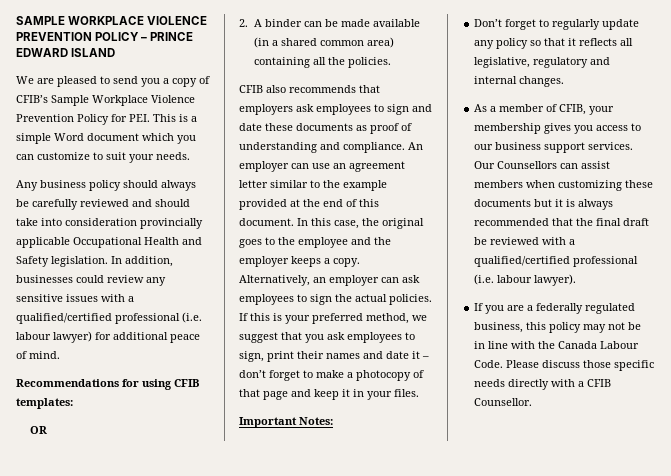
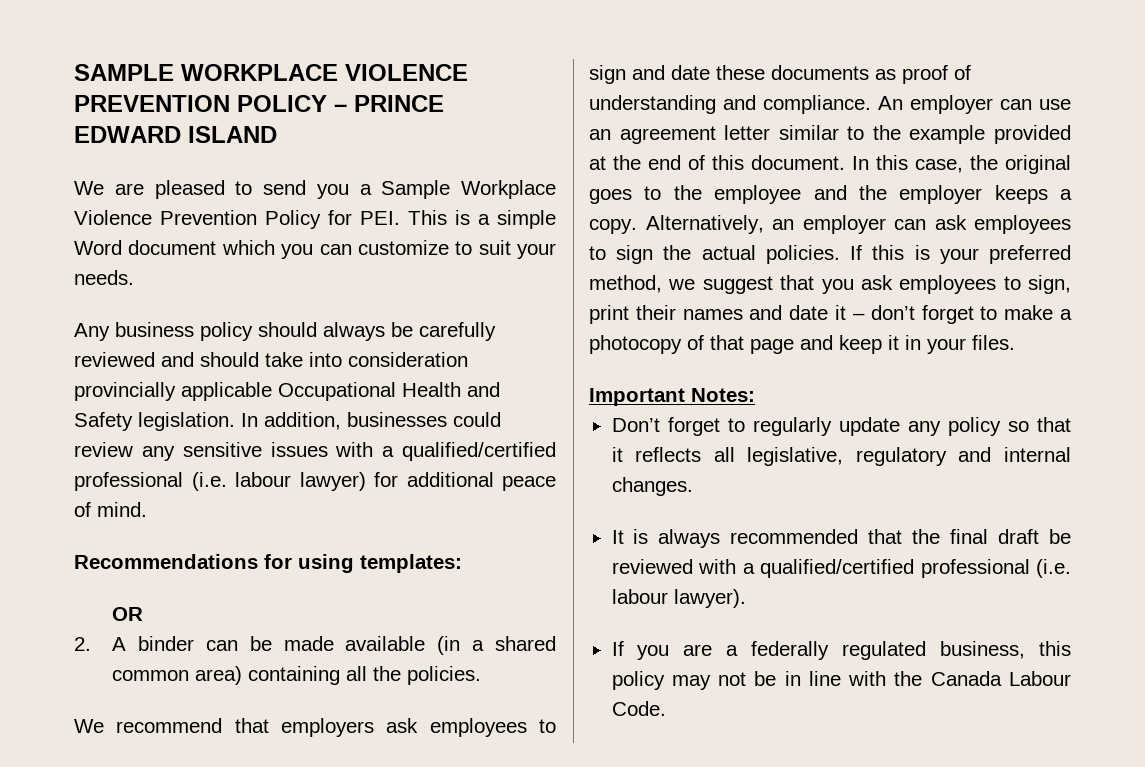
- We are pleased to send you a copy of CFIB’s Sample Workplace Violence Prevention Policy for PEI. This is a simple Word document which you can customize to suit your needs.
+ We are pleased to send you a Sample Workplace Violence Prevention Policy for PEI. This is a simple Word document which you can customize to suit your needs.
- Recommendations for using CFIB templates:
+ Recommendations for using templates:
- CFIB also recommends that employers ask employees to sign and date these documents as proof of understanding and compliance.
+ We recommend that employers ask employees to sign and date these documents as proof of understanding and compliance.
- As a member of CFIB, your membership gives you access to our business support services. Our Counsellors can assist members when customizing these documents but it is always recommended that the final draft be reviewed with a qualified/certified professional (i.e. labour lawyer).
+ It is always recommended that the final draft be reviewed with a qualified/certified professional (i.e. labour lawyer).
- Please discuss those specific needs directly with a CFIB Counsellor.

